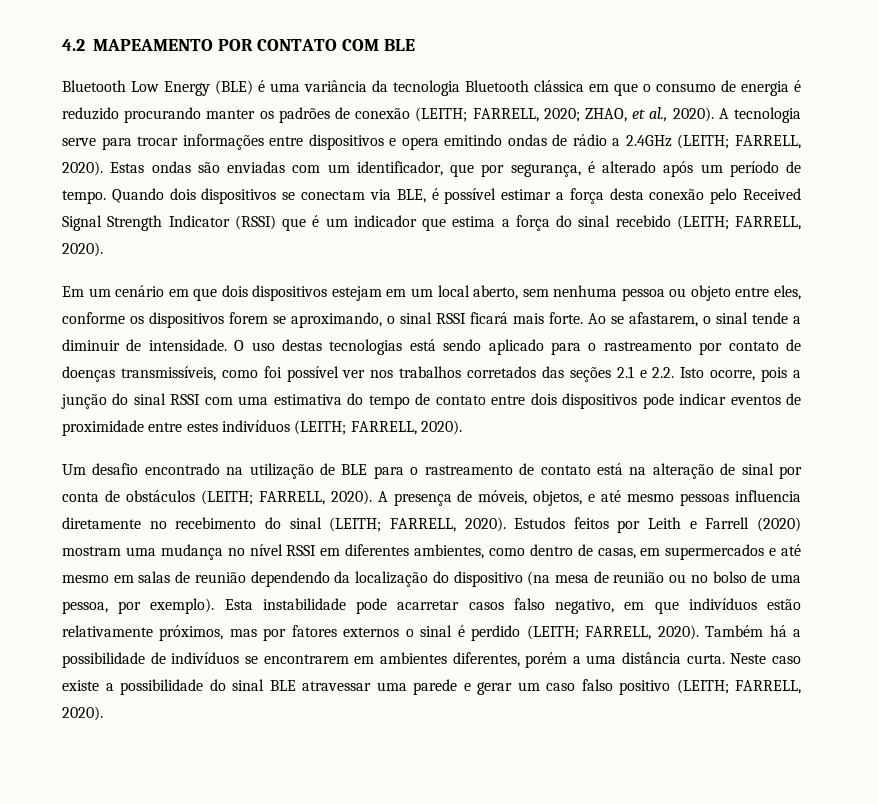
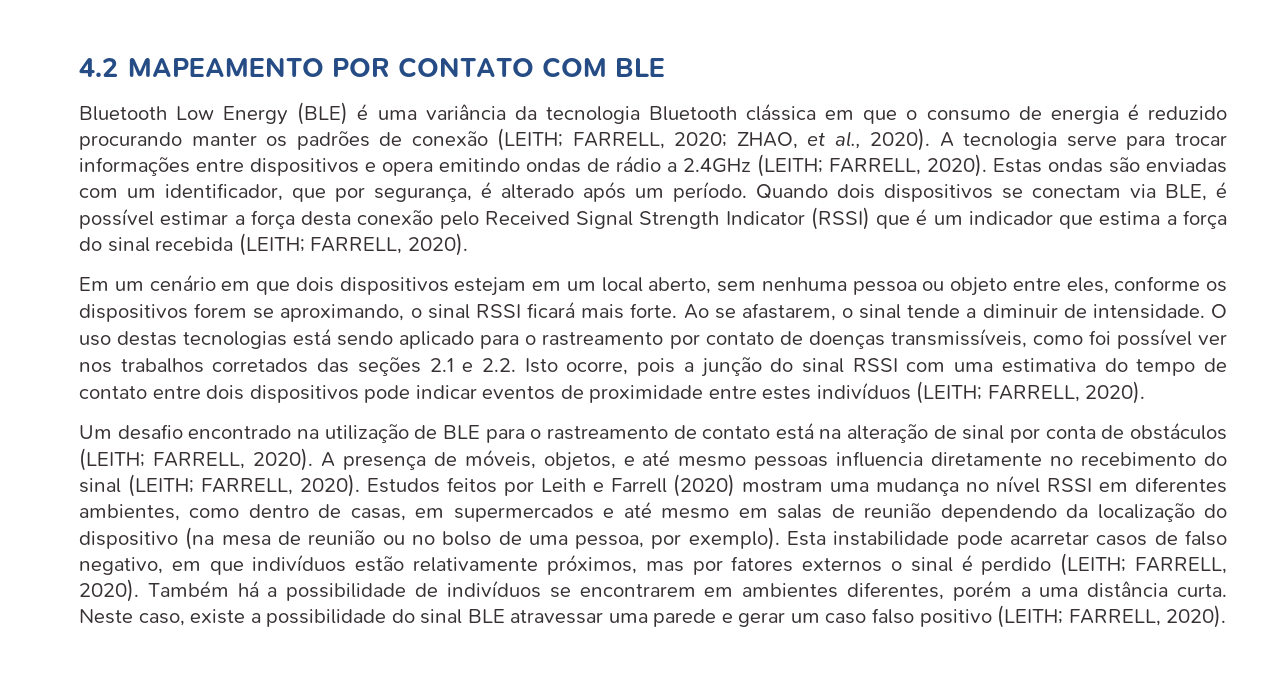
- Estas ondas são enviadas com um identificador, que por segurança, é alterado após um período de tempo.
+ Estas ondas são enviadas com um identificador, que por segurança, é alterado após um período.
- Quando dois dispositivos se conectam via BLE, é possível estimar a força desta conexão pelo Received Signal Strength Indicator (RSSI) que é um indicador que estima a força do sinal recebido (LEITH; FARRELL, 2020).
+ Quando dois dispositivos se conectam via BLE, é possível estimar a força desta conexão pelo Received Signal Strength Indicator (RSSI) que é um indicador que estima a força do sinal recebida (LEITH; FARRELL, 2020).
- Esta instabilidade pode acarretar casos falso negativo, em que indivíduos estão relativamente próximos, mas por fatores externos o sinal é perdido (LEITH; FARRELL, 2020).
+ Esta instabilidade pode acarretar casos de falso negativo, em que indivíduos estão relativamente próximos, mas por fatores externos o sinal é perdido (LEITH; FARRELL, 2020).
- Neste caso existe a possibilidade do sinal BLE atravessar uma parede e gerar um caso falso positivo (LEITH; FARRELL, 2020).
+ Neste caso, existe a possibilidade do sinal BLE atravessar uma parede e gerar um caso falso positivo (LEITH; FARRELL, 2020).

